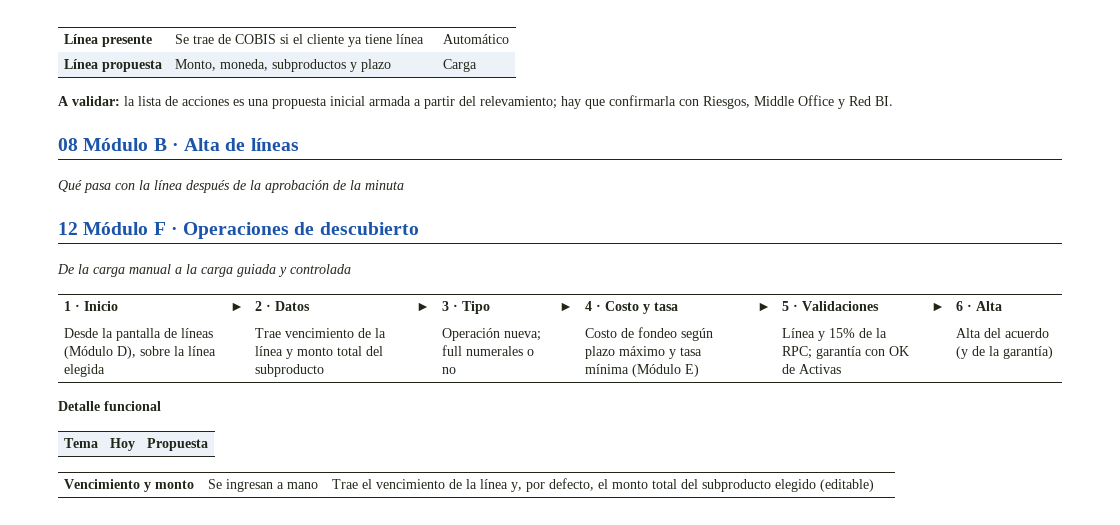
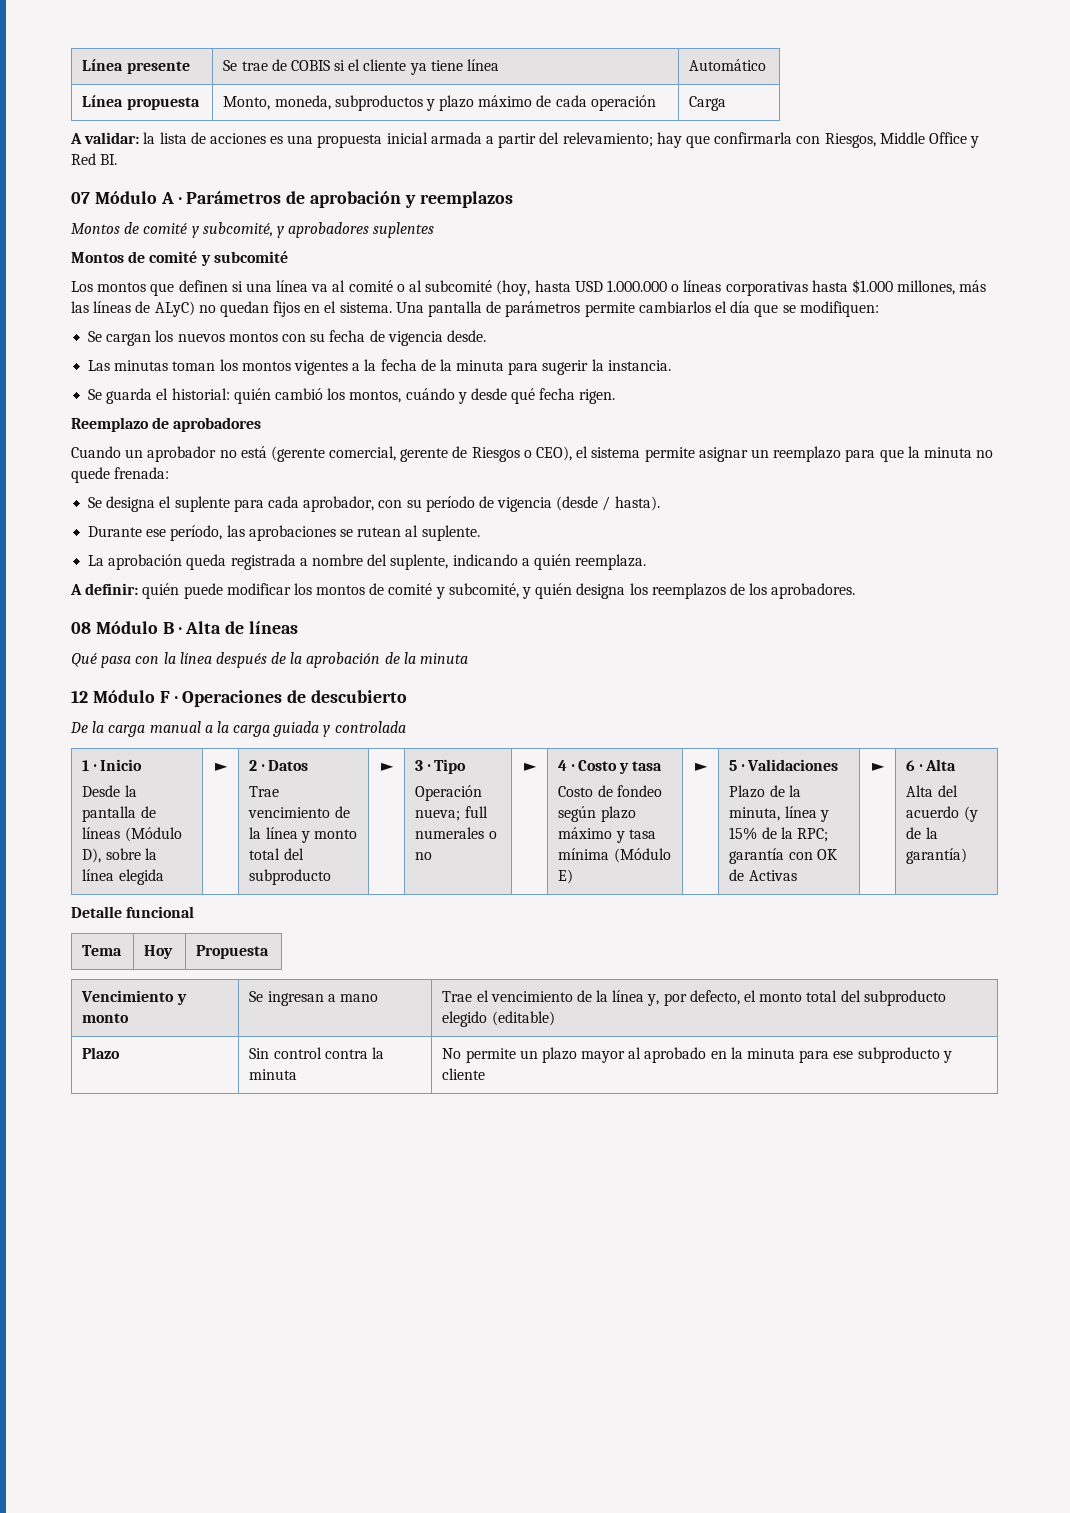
- Línea propuesta | Monto, moneda, subproductos y plazo | Carga
+ Línea propuesta | Monto, moneda, subproductos y plazo máximo de cada operación | Carga
+ 07 Módulo A · Parámetros de aprobación y reemplazos
+ Montos de comité y subcomité, y aprobadores suplentes
+ Montos de comité y subcomité
+ Los montos que definen si una línea va al comité o al subcomité (hoy, hasta USD 1.000.000 o líneas corporativas hasta $1.000 millones, más las líneas de ALyC) no quedan fijos en el sistema. Una pantalla de parámetros permite cambiarlos el día que se modifiquen:
+ Se cargan los nuevos montos con su fecha de vigencia desde.
+ Las minutas toman los montos vigentes a la fecha de la minuta para sugerir la instancia.
+ Se guarda el historial: quién cambió los montos, cuándo y desde qué fecha rigen.
+ Reemplazo de aprobadores
+ Cuando un aprobador no está (gerente comercial, gerente de Riesgos o CEO), el sistema permite asignar un reemplazo para que la minuta no quede frenada:
+ Se designa el suplente para cada aprobador, con su período de vigencia (desde / hasta).
+ Durante ese período, las aprobaciones se rutean al suplente.
+ La aprobación queda registrada a nombre del suplente, indicando a quién reemplaza.
+ A definir: quién puede modificar los montos de comité y subcomité, y quién designa los reemplazos de los aprobadores.
- Línea y 15% de la RPC; garantía con OK de Activas
+ Plazo de la minuta, línea y 15% de la RPC; garantía con OK de Activas
+ Plazo | Sin control contra la minuta | No permite un plazo mayor al aprobado en la minuta para ese subproducto y cliente

